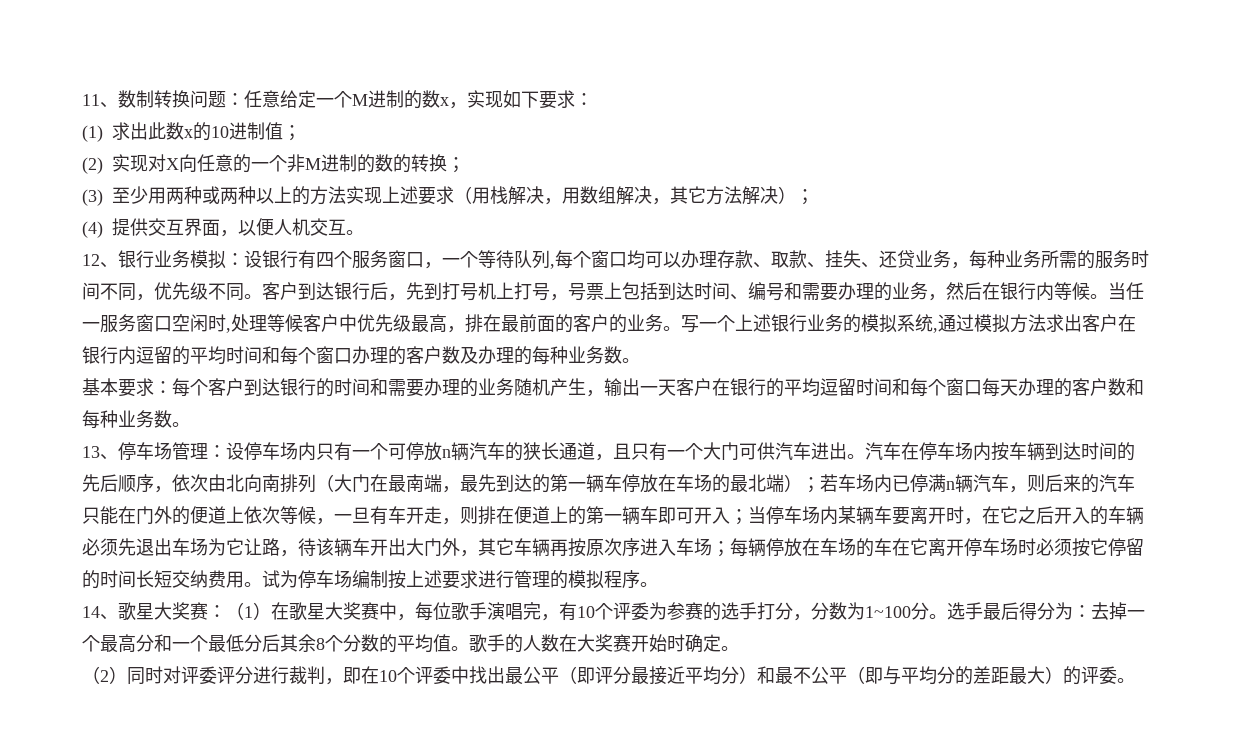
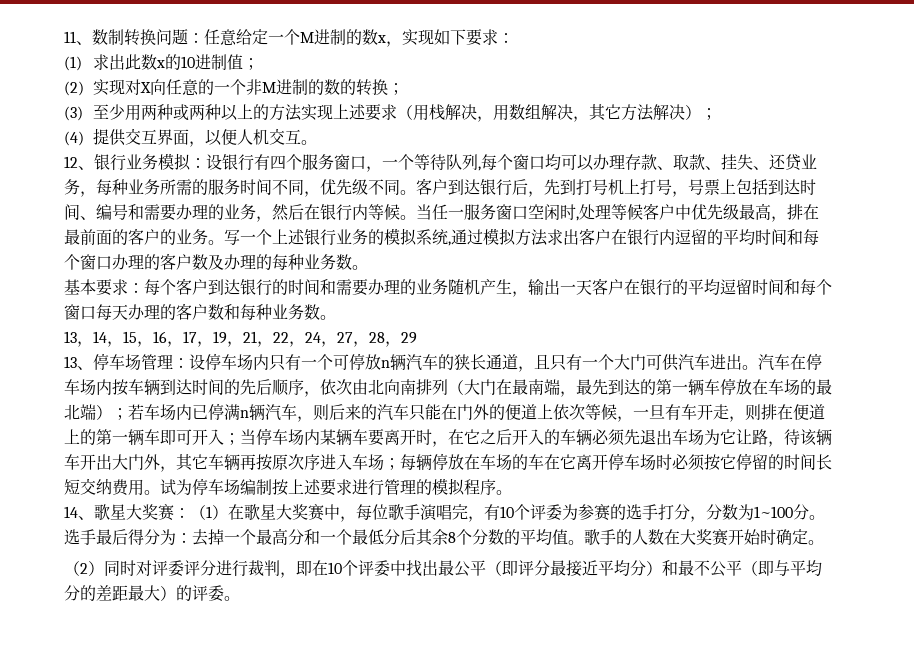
+ 13，14，15，16，17，19，21，22，24，27，28，29

